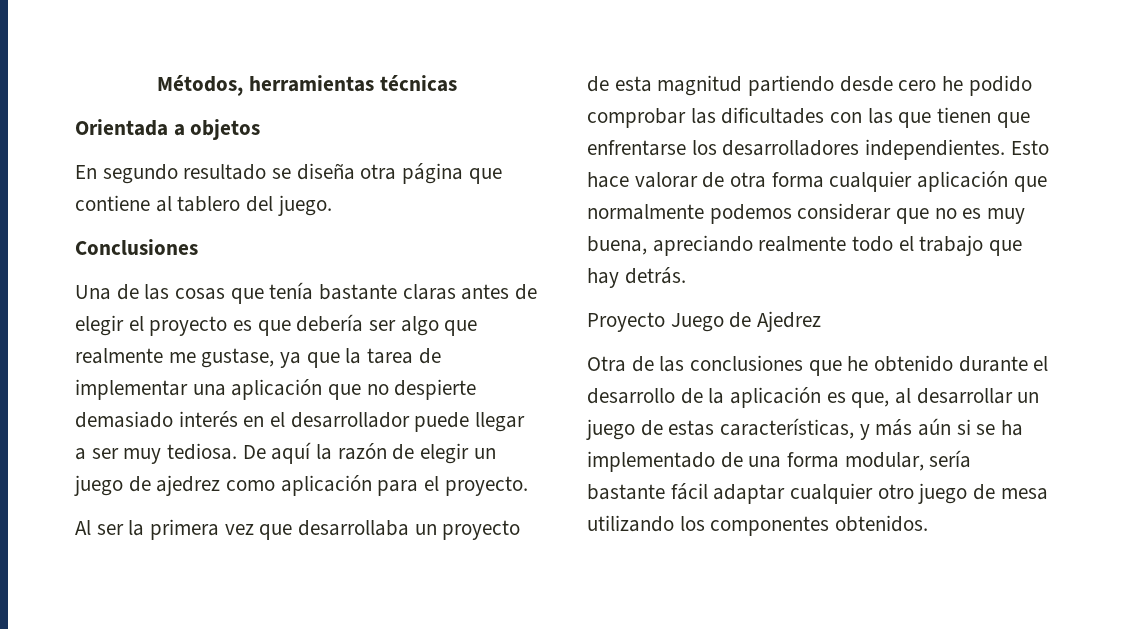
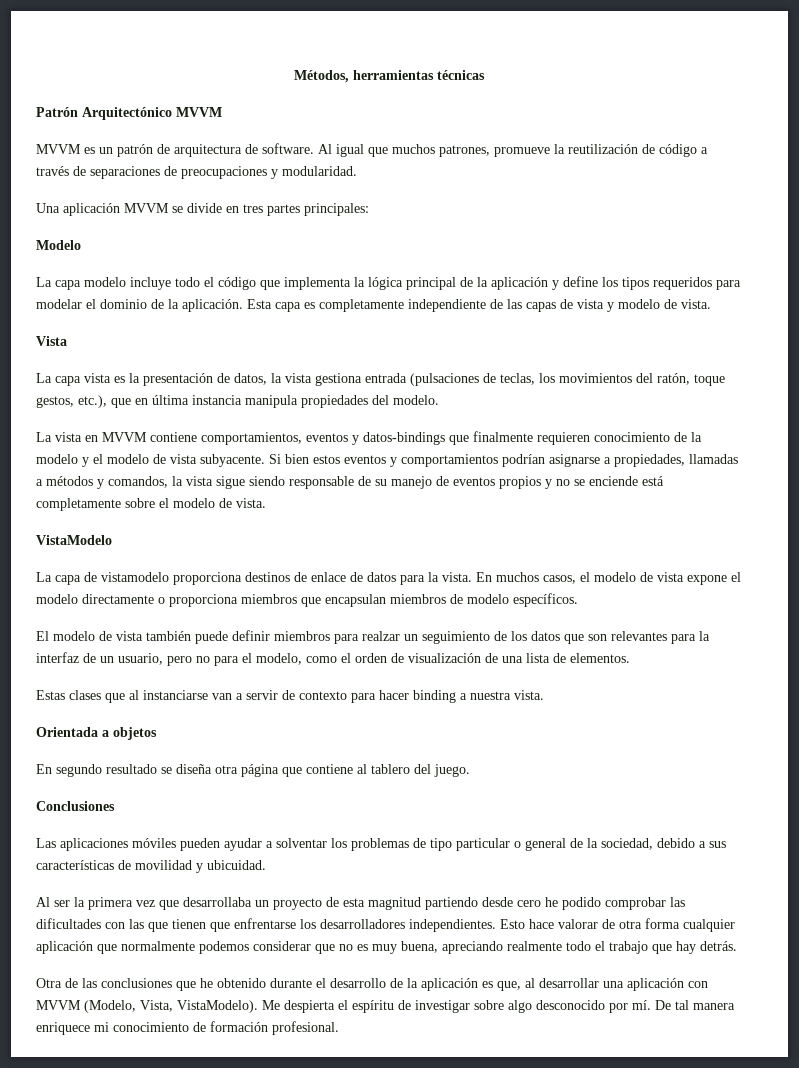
+ Patrón Arquitectónico MVVM
+ MVVM es un patrón de arquitectura de software. Al igual que muchos patrones, promueve la reutilización de código a través de separaciones de preocupaciones y modularidad.
+ Una aplicación MVVM se divide en tres partes principales:
+ Modelo
+ La capa modelo incluye todo el código que implementa la lógica principal de la aplicación y define los tipos requeridos para modelar el dominio de la aplicación. Esta capa es completamente independiente de las capas de vista y modelo de vista.
+ Vista
+ La capa vista es la presentación de datos, la vista gestiona entrada (pulsaciones de teclas, los movimientos del ratón, toque gestos, etc.), que en última instancia manipula propiedades del modelo.
+ La vista en MVVM contiene comportamientos, eventos y datos-bindings que finalmente requieren conocimiento de la modelo y el modelo de vista subyacente. Si bien estos eventos y comportamientos podrían asignarse a propiedades, llamadas a métodos y comandos, la vista sigue siendo responsable de su manejo de eventos propios y no se enciende está completamente sobre el modelo de vista.
+ VistaModelo
+ La capa de vistamodelo proporciona destinos de enlace de datos para la vista. En muchos casos, el modelo de vista expone el modelo directamente o proporciona miembros que encapsulan miembros de modelo específicos.
+ El modelo de vista también puede definir miembros para realzar un seguimiento de los datos que son relevantes para la interfaz de un usuario, pero no para el modelo, como el orden de visualización de una lista de elementos.
+ Estas clases que al instanciarse van a servir de contexto para hacer binding a nuestra vista.
- Una de las cosas que tenía bastante claras antes de elegir el proyecto es que debería ser algo que realmente me gustase, ya que la tarea de implementar una aplicación que no despierte demasiado interés en el desarrollador puede llegar a ser muy tediosa. De aquí la razón de elegir un juego de ajedrez como aplicación para el proyecto.
+ Las aplicaciones móviles pueden ayudar a solventar los problemas de tipo particular o general de la sociedad, debido a sus características de movilidad y ubicuidad.
- Proyecto Juego de Ajedrez
- Otra de las conclusiones que he obtenido durante el desarrollo de la aplicación es que, al desarrollar un juego de estas características, y más aún si se ha implementado de una forma modular, sería bastante fácil adaptar cualquier otro juego de mesa utilizando los componentes obtenidos.
+ Otra de las conclusiones que he obtenido durante el desarrollo de la aplicación es que, al desarrollar una aplicación con MVVM (Modelo, Vista, VistaModelo). Me despierta el espíritu de investigar sobre algo desconocido por mí. De tal manera enriquece mi conocimiento de formación profesional.

